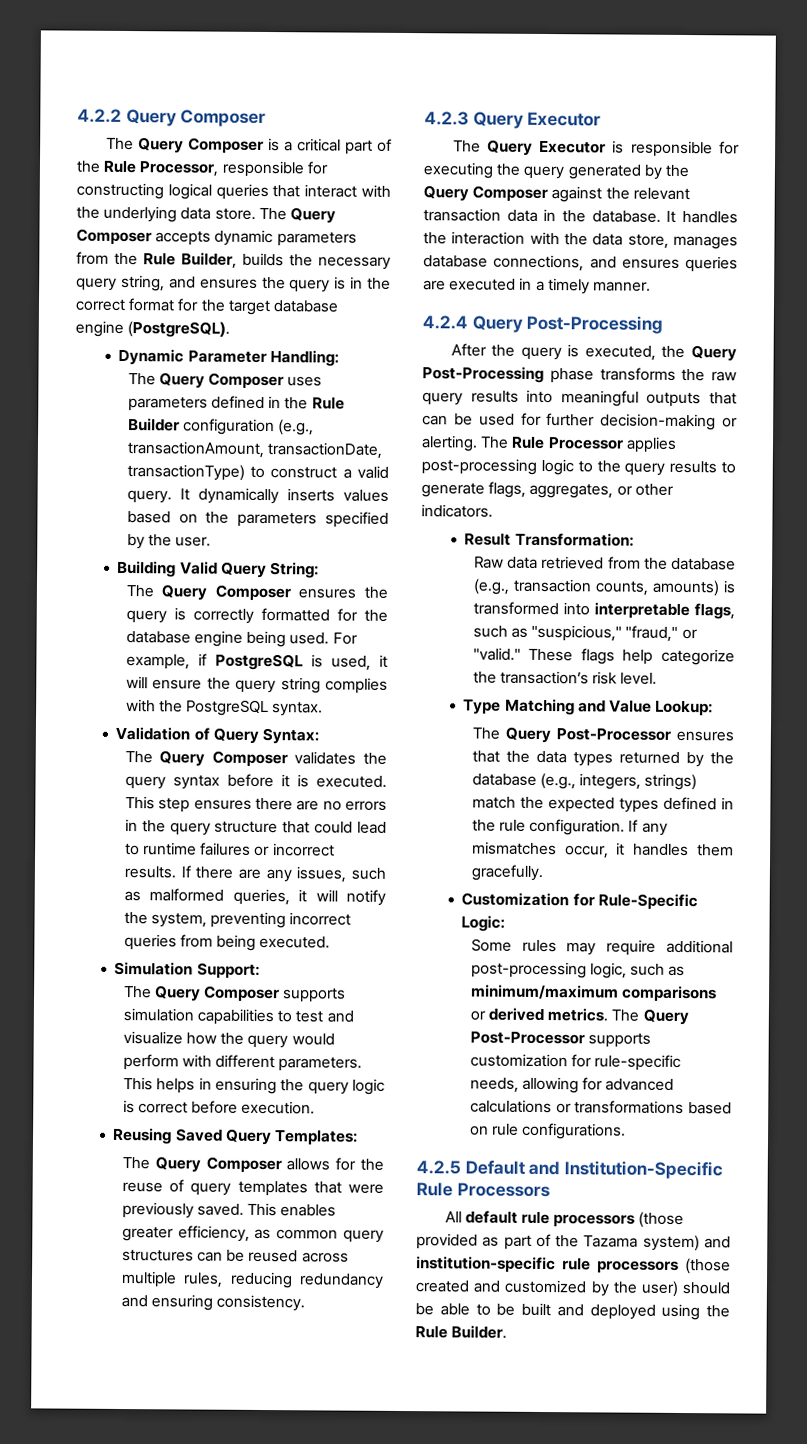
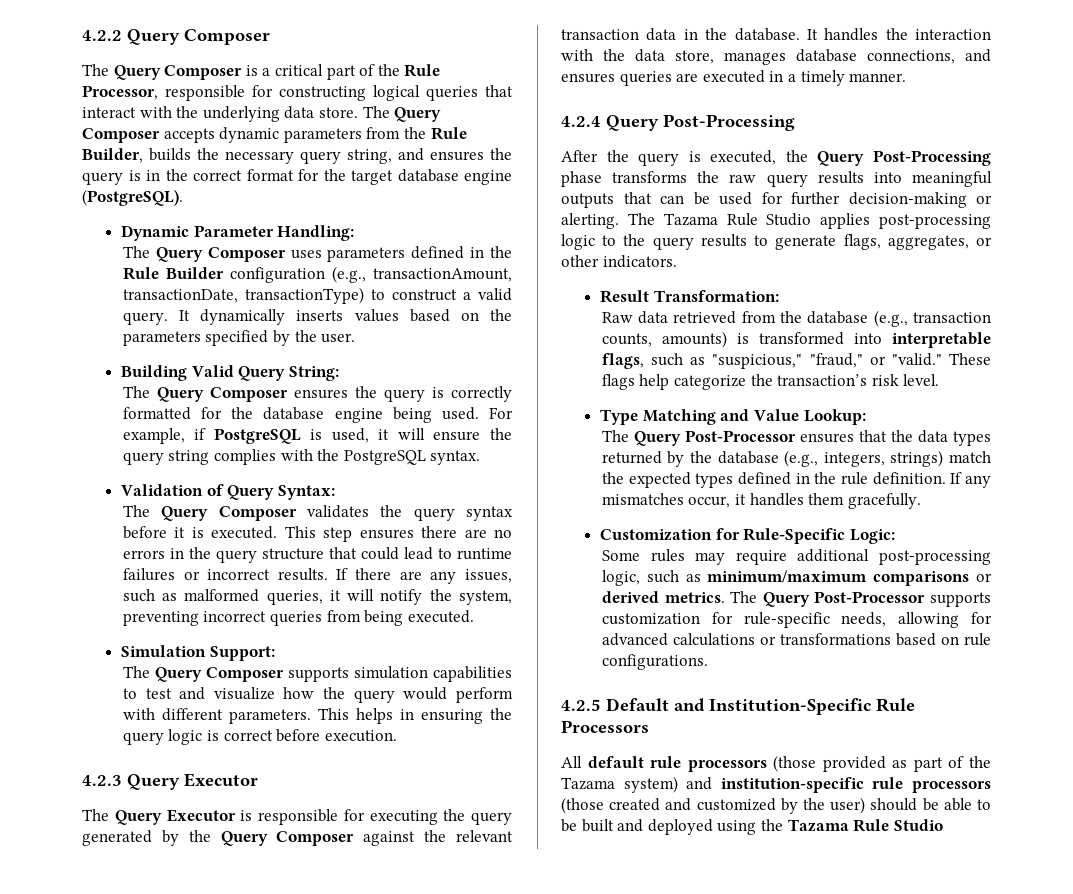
- Reusing Saved Query Templates:
- The Query Composer allows for the reuse of query templates that were previously saved. This enables greater efficiency, as common query structures can be reused across multiple rules, reducing redundancy and ensuring consistency.
- The Rule Processor applies post-processing logic to the query results to generate flags, aggregates, or other indicators.
+ The Tazama Rule Studio applies post-processing logic to the query results to generate flags, aggregates, or other indicators.
- The Query Post-Processor ensures that the data types returned by the database (e.g., integers, strings) match the expected types defined in the rule configuration.
+ The Query Post-Processor ensures that the data types returned by the database (e.g., integers, strings) match the expected types defined in the rule definition.
- All default rule processors (those provided as part of the Tazama system) and institution-specific rule processors (those created and customized by the user) should be able to be built and deployed using the Rule Builder.
+ All default rule processors (those provided as part of the Tazama system) and institution-specific rule processors (those created and customized by the user) should be able to be built and deployed using the Tazama Rule Studio

